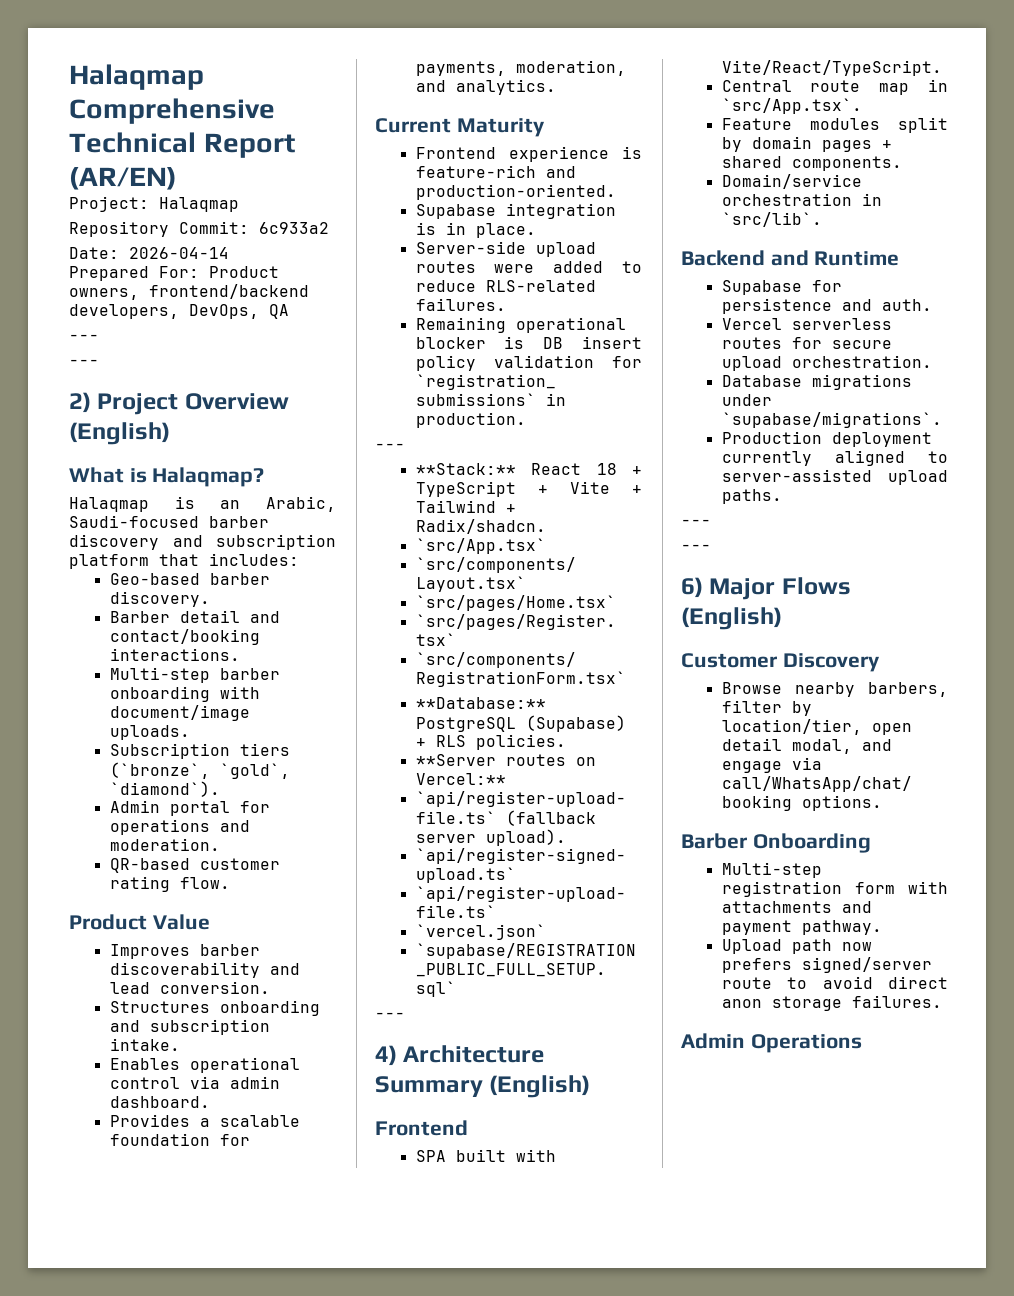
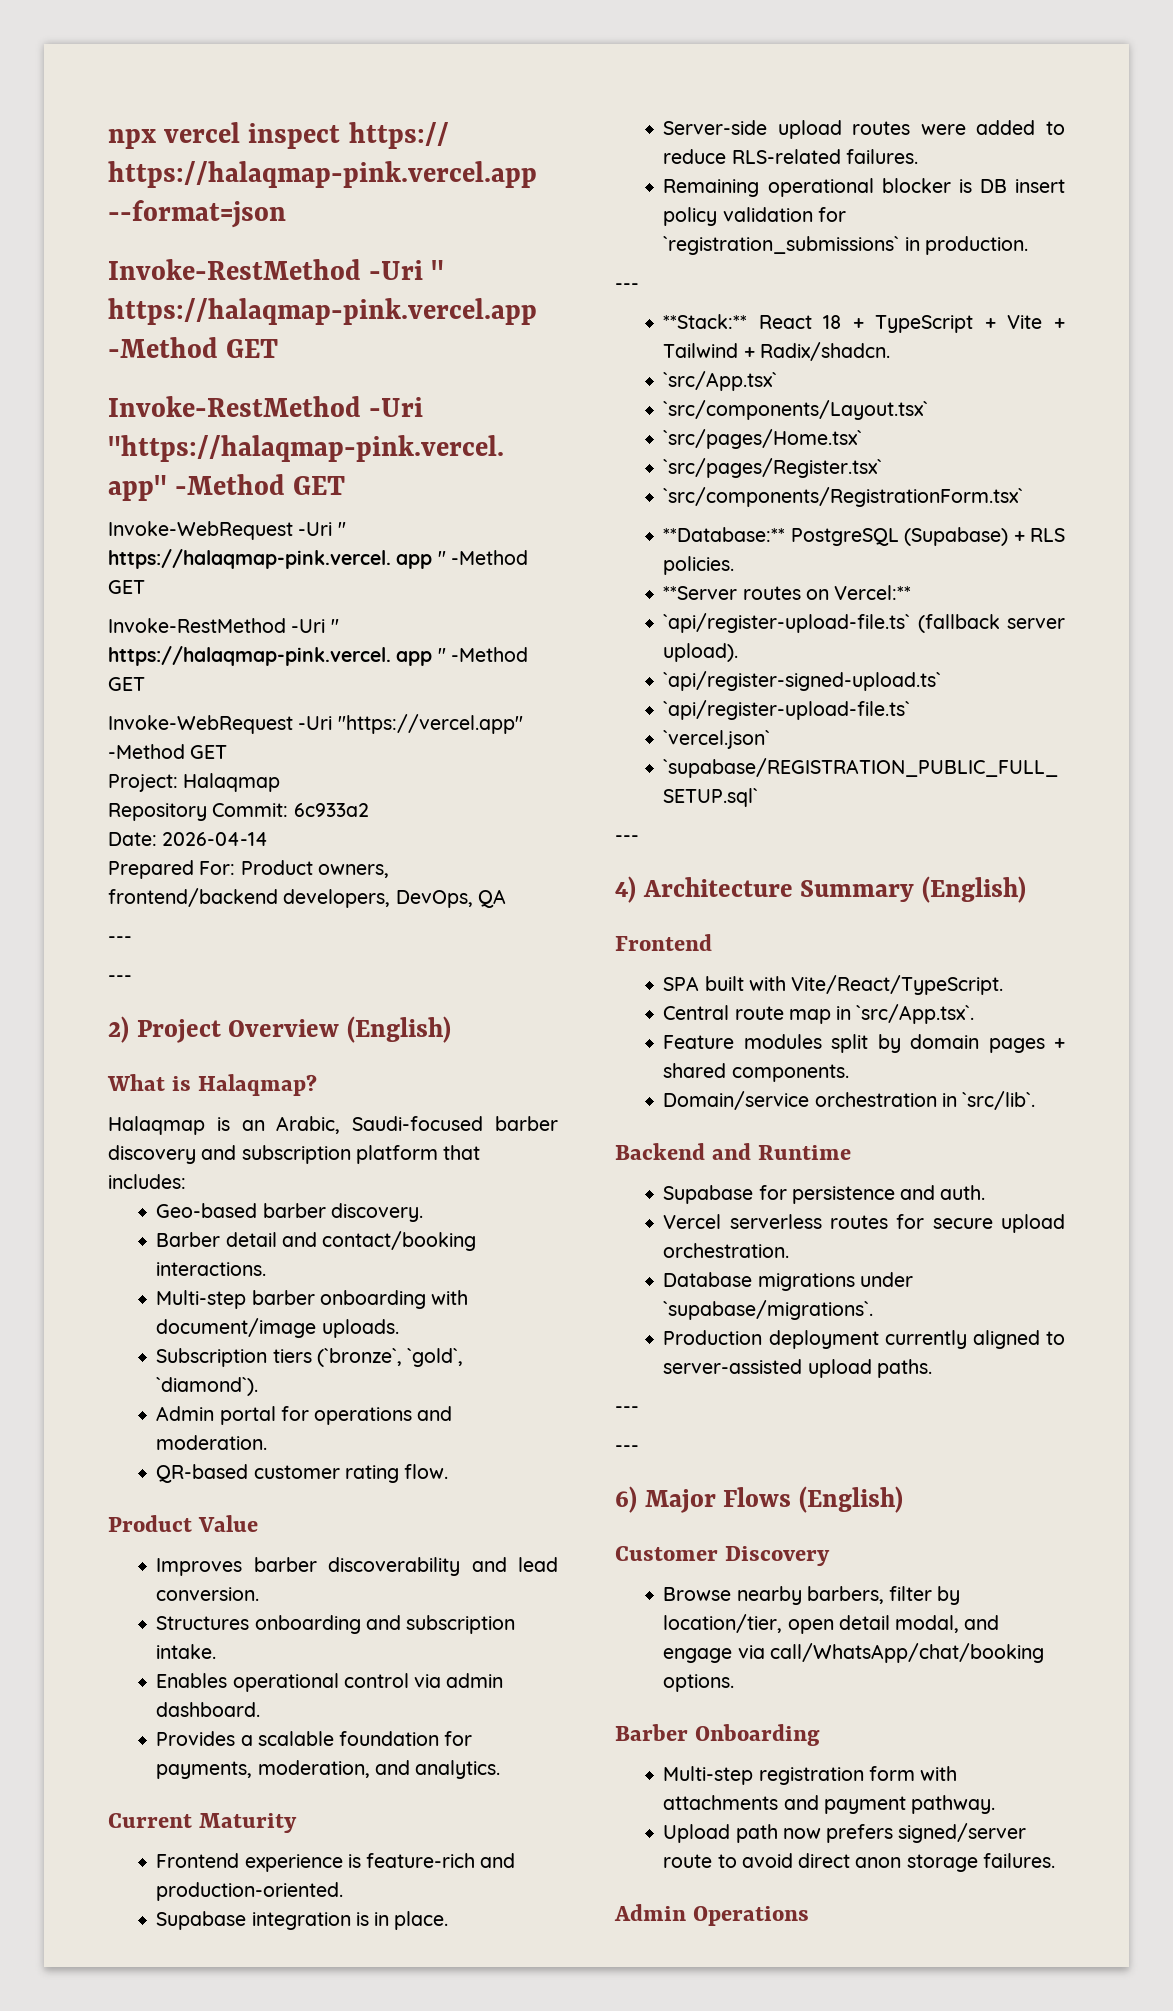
- Halaqmap Comprehensive Technical Report (AR/EN)
+ npx vercel inspect https:// https://halaqmap-pink.vercel.app --format=json
+ Invoke-RestMethod -Uri " https://halaqmap-pink.vercel.app -Method GET
+ Invoke-RestMethod -Uri "https://halaqmap-pink.vercel. app" -Method GET
+ Invoke-WebRequest -Uri " https://halaqmap-pink.vercel. app " -Method GET
+ Invoke-RestMethod -Uri " https://halaqmap-pink.vercel. app " -Method GET
+ Invoke-WebRequest -Uri "https://vercel.app" -Method GET

